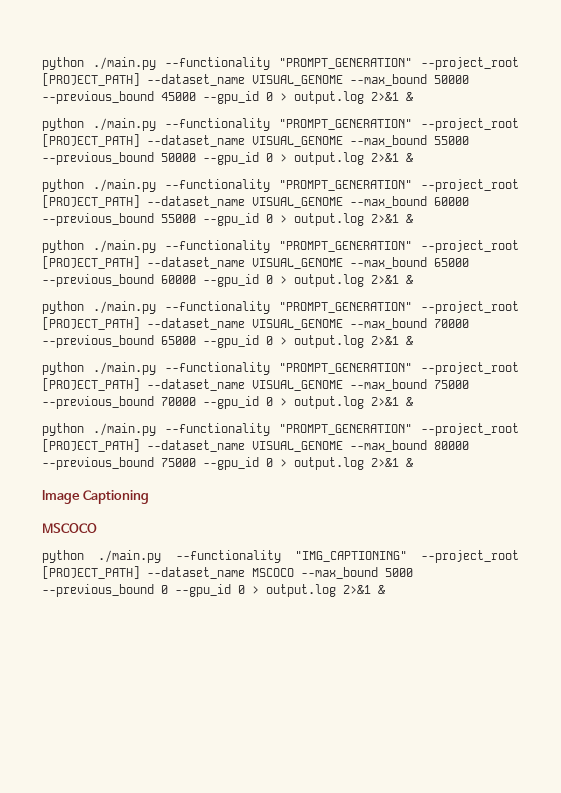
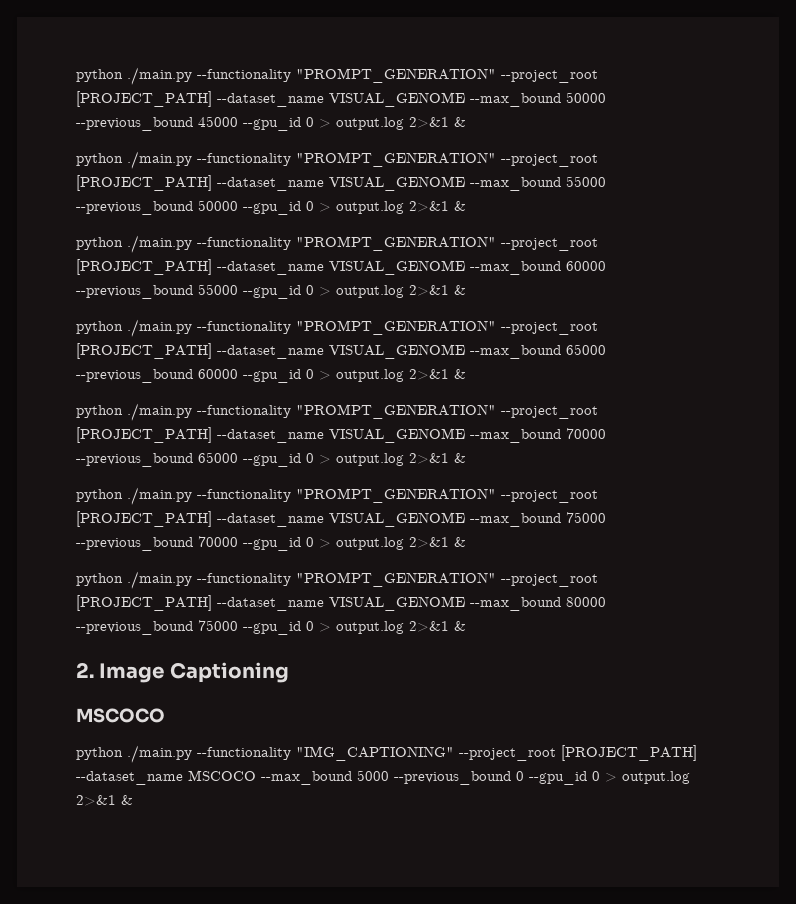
- Image Captioning
+ 2. Image Captioning

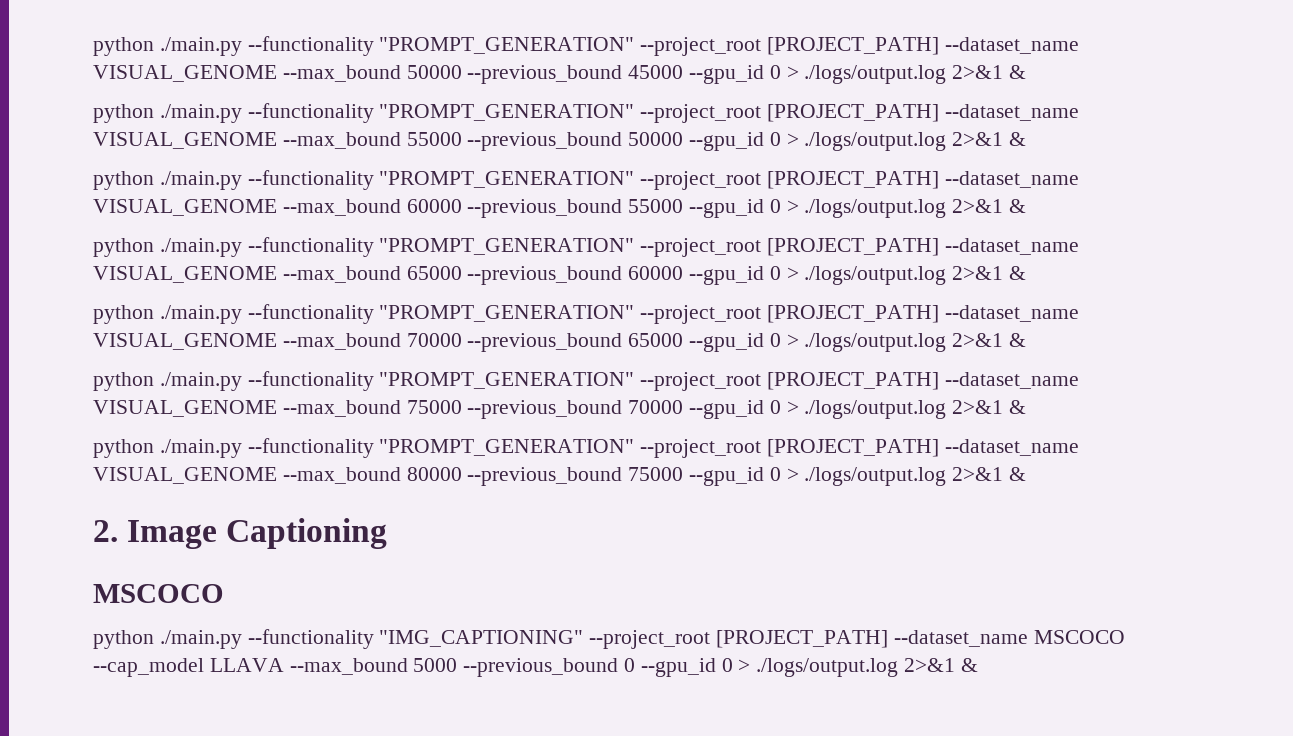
- python ./main.py --functionality "PROMPT_GENERATION" --project_root [PROJECT_PATH] --dataset_name VISUAL_GENOME --max_bound 50000 --previous_bound 45000 --gpu_id 0 > output.log 2>&1 &
+ python ./main.py --functionality "PROMPT_GENERATION" --project_root [PROJECT_PATH] --dataset_name VISUAL_GENOME --max_bound 50000 --previous_bound 45000 --gpu_id 0 > ./logs/output.log 2>&1 &
- python ./main.py --functionality "PROMPT_GENERATION" --project_root [PROJECT_PATH] --dataset_name VISUAL_GENOME --max_bound 55000 --previous_bound 50000 --gpu_id 0 > output.log 2>&1 &
+ python ./main.py --functionality "PROMPT_GENERATION" --project_root [PROJECT_PATH] --dataset_name VISUAL_GENOME --max_bound 55000 --previous_bound 50000 --gpu_id 0 > ./logs/output.log 2>&1 &
- python ./main.py --functionality "PROMPT_GENERATION" --project_root [PROJECT_PATH] --dataset_name VISUAL_GENOME --max_bound 60000 --previous_bound 55000 --gpu_id 0 > output.log 2>&1 &
+ python ./main.py --functionality "PROMPT_GENERATION" --project_root [PROJECT_PATH] --dataset_name VISUAL_GENOME --max_bound 60000 --previous_bound 55000 --gpu_id 0 > ./logs/output.log 2>&1 &
- python ./main.py --functionality "PROMPT_GENERATION" --project_root [PROJECT_PATH] --dataset_name VISUAL_GENOME --max_bound 65000 --previous_bound 60000 --gpu_id 0 > output.log 2>&1 &
+ python ./main.py --functionality "PROMPT_GENERATION" --project_root [PROJECT_PATH] --dataset_name VISUAL_GENOME --max_bound 65000 --previous_bound 60000 --gpu_id 0 > ./logs/output.log 2>&1 &
- python ./main.py --functionality "PROMPT_GENERATION" --project_root [PROJECT_PATH] --dataset_name VISUAL_GENOME --max_bound 70000 --previous_bound 65000 --gpu_id 0 > output.log 2>&1 &
+ python ./main.py --functionality "PROMPT_GENERATION" --project_root [PROJECT_PATH] --dataset_name VISUAL_GENOME --max_bound 70000 --previous_bound 65000 --gpu_id 0 > ./logs/output.log 2>&1 &
- python ./main.py --functionality "PROMPT_GENERATION" --project_root [PROJECT_PATH] --dataset_name VISUAL_GENOME --max_bound 75000 --previous_bound 70000 --gpu_id 0 > output.log 2>&1 &
+ python ./main.py --functionality "PROMPT_GENERATION" --project_root [PROJECT_PATH] --dataset_name VISUAL_GENOME --max_bound 75000 --previous_bound 70000 --gpu_id 0 > ./logs/output.log 2>&1 &
- python ./main.py --functionality "PROMPT_GENERATION" --project_root [PROJECT_PATH] --dataset_name VISUAL_GENOME --max_bound 80000 --previous_bound 75000 --gpu_id 0 > output.log 2>&1 &
+ python ./main.py --functionality "PROMPT_GENERATION" --project_root [PROJECT_PATH] --dataset_name VISUAL_GENOME --max_bound 80000 --previous_bound 75000 --gpu_id 0 > ./logs/output.log 2>&1 &
- python ./main.py --functionality "IMG_CAPTIONING" --project_root [PROJECT_PATH] --dataset_name MSCOCO --max_bound 5000 --previous_bound 0 --gpu_id 0 > output.log 2>&1 &
+ python ./main.py --functionality "IMG_CAPTIONING" --project_root [PROJECT_PATH] --dataset_name MSCOCO --cap_model LLAVA --max_bound 5000 --previous_bound 0 --gpu_id 0 > ./logs/output.log 2>&1 &

